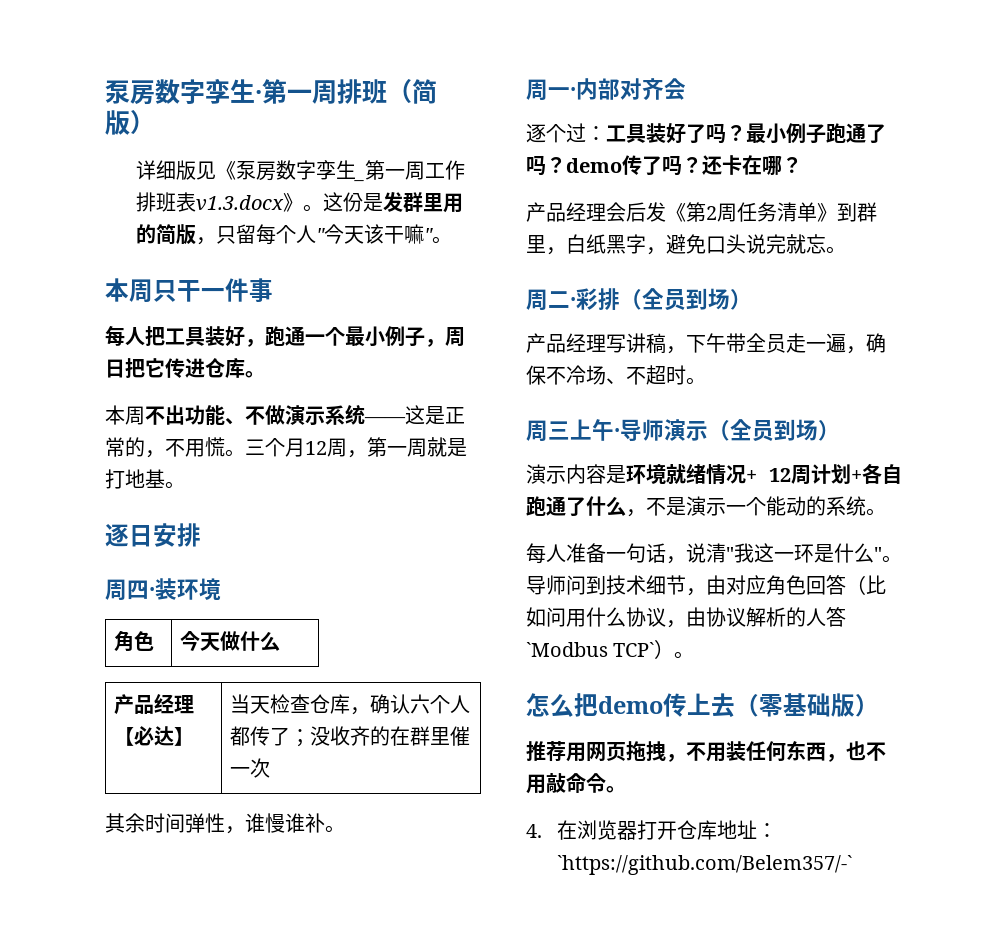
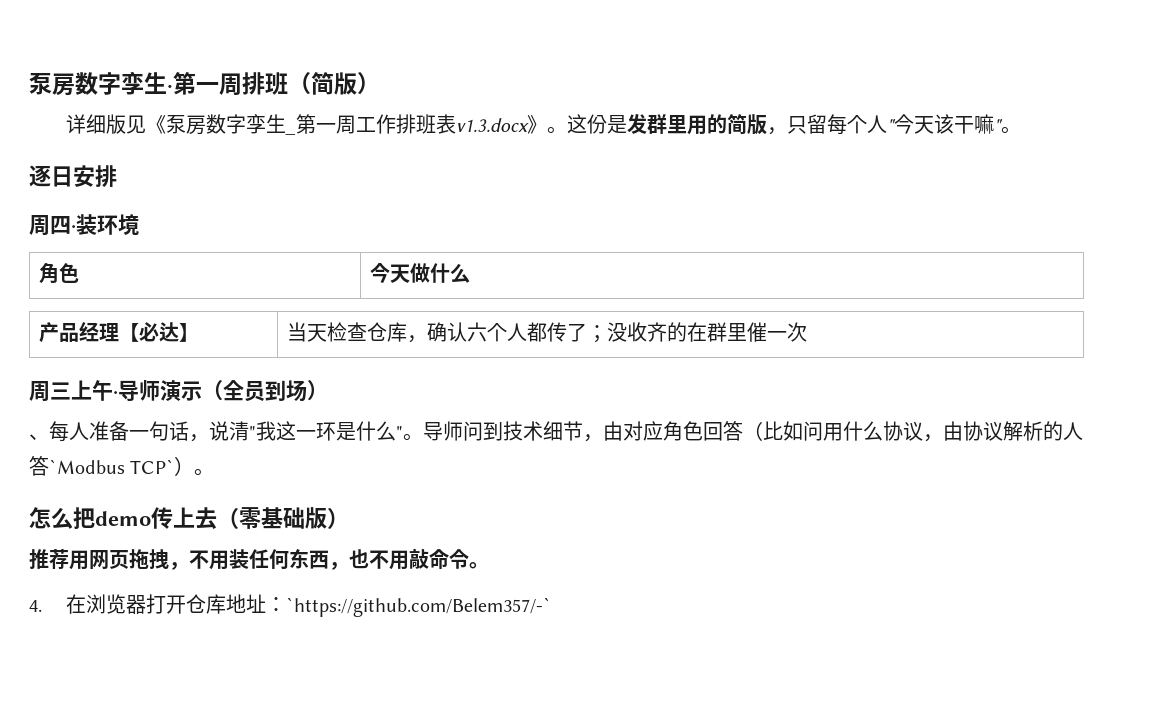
- 本周只干一件事
- 每人把工具装好，跑通一个最小例子，周日把它传进仓库。
- 本周不出功能、不做演示系统——这是正常的，不用慌。三个月12周，第一周就是打地基。
- 其余时间弹性，谁慢谁补。
- 周一·内部对齐会
- 逐个过：工具装好了吗？最小例子跑通了吗？demo传了吗？还卡在哪？
- 产品经理会后发《第2周任务清单》到群里，白纸黑字，避免口头说完就忘。
- 周二·彩排（全员到场）
- 产品经理写讲稿，下午带全员走一遍，确保不冷场、不超时。
- 演示内容是环境就绪情况+ 12周计划+各自跑通了什么，不是演示一个能动的系统。
- 每人准备一句话，说清"我这一环是什么"。
+ 、每人准备一句话，说清"我这一环是什么"。

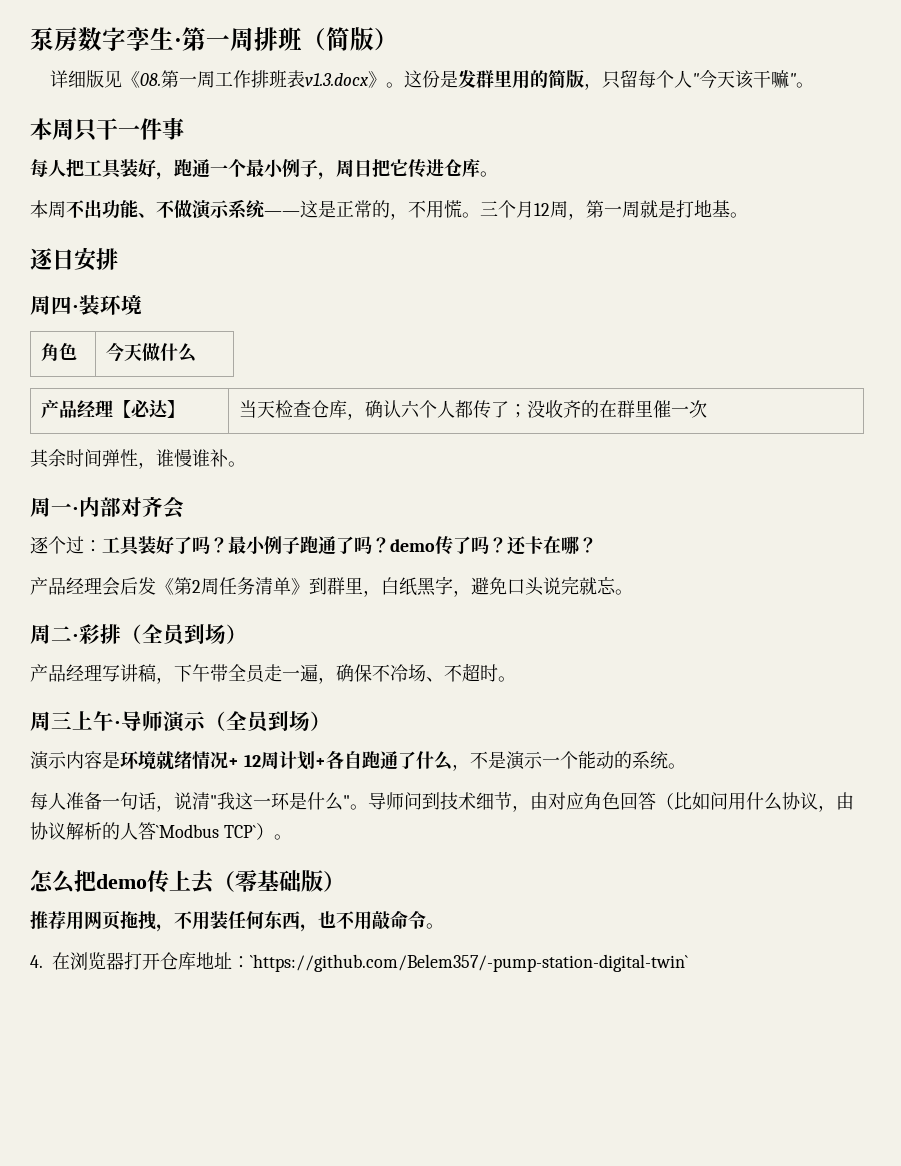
- 详细版见《泵房数字孪生_第一周工作排班表v1.3.docx》。
+ 详细版见《08.第一周工作排班表v1.3.docx》。
+ 本周只干一件事
+ 每人把工具装好，跑通一个最小例子，周日把它传进仓库。
+ 本周不出功能、不做演示系统——这是正常的，不用慌。三个月12周，第一周就是打地基。
+ 其余时间弹性，谁慢谁补。
+ 周一·内部对齐会
+ 逐个过：工具装好了吗？最小例子跑通了吗？demo传了吗？还卡在哪？
+ 产品经理会后发《第2周任务清单》到群里，白纸黑字，避免口头说完就忘。
+ 周二·彩排（全员到场）
+ 产品经理写讲稿，下午带全员走一遍，确保不冷场、不超时。
- 、每人准备一句话，说清"我这一环是什么"。
+ 演示内容是环境就绪情况+ 12周计划+各自跑通了什么，不是演示一个能动的系统。
+ 每人准备一句话，说清"我这一环是什么"。
- 4.在浏览器打开仓库地址：`https://github.com/Belem357/-`
+ 4.在浏览器打开仓库地址：`https://github.com/Belem357/-pump-station-digital-twin`

